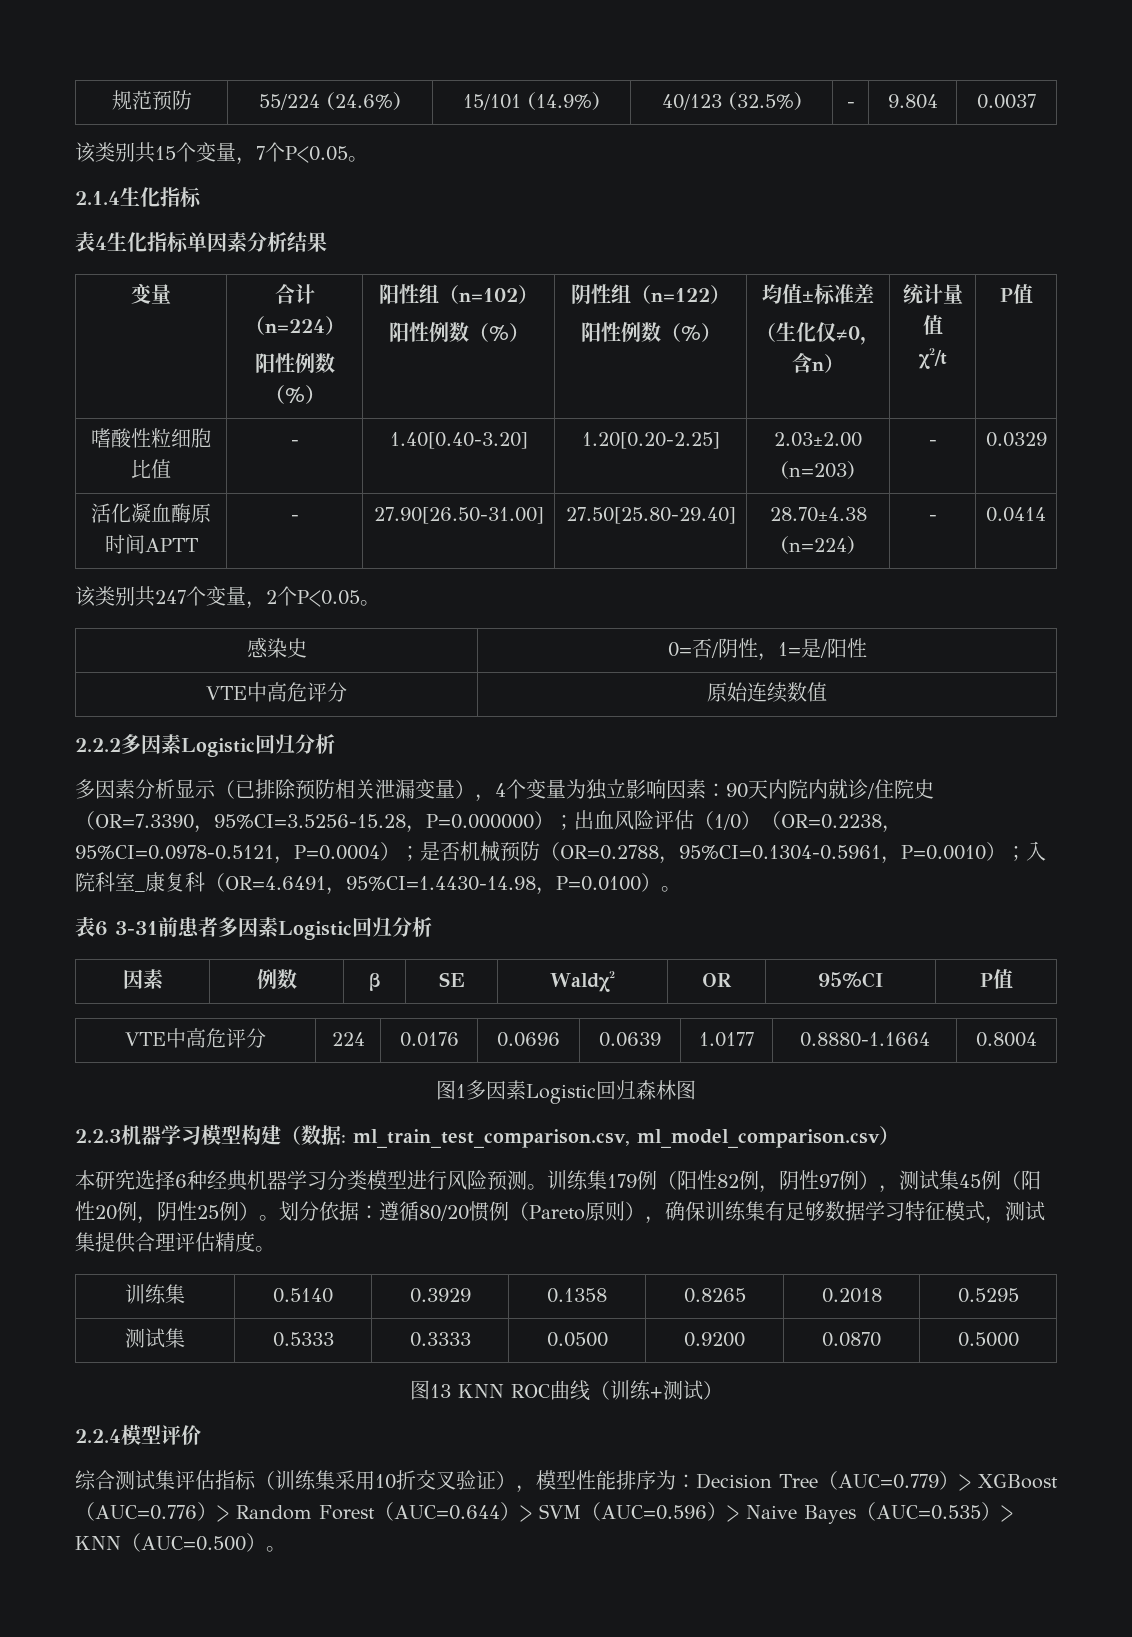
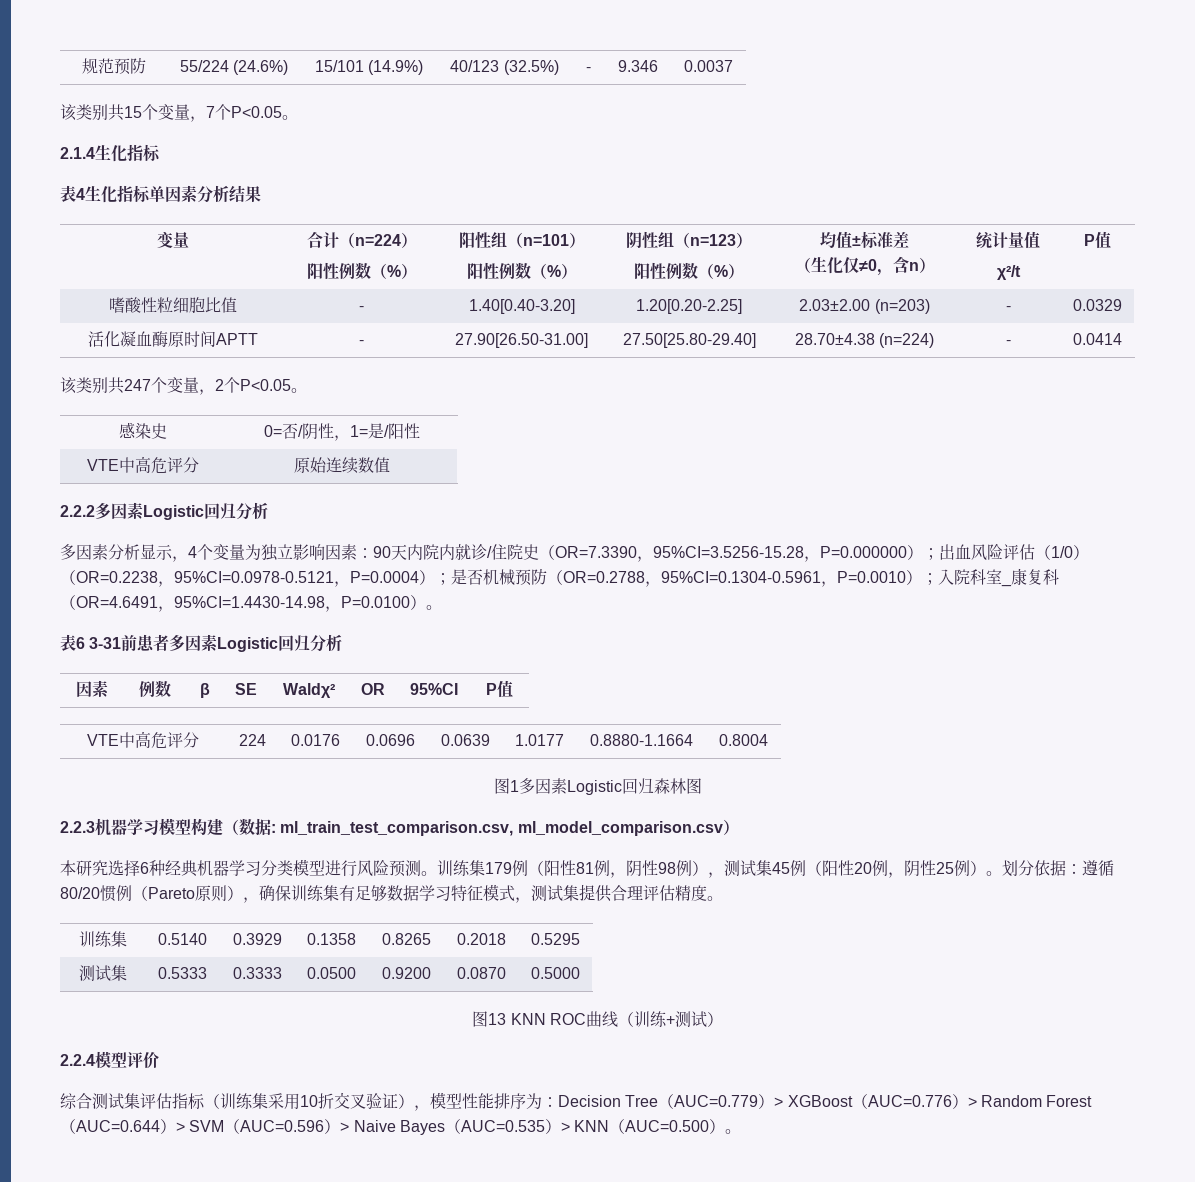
- 规范预防 | 55/224 (24.6%) | 15/101 (14.9%) | 40/123 (32.5%) | - | 9.804 | 0.0037
+ 规范预防 | 55/224 (24.6%) | 15/101 (14.9%) | 40/123 (32.5%) | - | 9.346 | 0.0037
  变量 | 合计（n=224）
- 阳性例数（%） | 阳性组（n=102）
- 阳性例数（%） | 阴性组（n=122）
+ 阳性例数（%） | 阳性组（n=101）
+ 阳性例数（%） | 阴性组（n=123）
- 多因素分析显示（已排除预防相关泄漏变量），4个变量为独立影响因素：90天内院内就诊/住院史（OR=7.3390，95%CI=3.5256-15.28，P=0.000000）；出血风险评估（1/0）（OR=0.2238，95%CI=0.0978-0.5121，P=0.0004）；是否机械预防（OR=0.2788，95%CI=0.1304-0.5961，P=0.0010）；入院科室_康复科（OR=4.6491，95%CI=1.4430-14.98，P=0.0100）。
+ 多因素分析显示，4个变量为独立影响因素：90天内院内就诊/住院史（OR=7.3390，95%CI=3.5256-15.28，P=0.000000）；出血风险评估（1/0）（OR=0.2238，95%CI=0.0978-0.5121，P=0.0004）；是否机械预防（OR=0.2788，95%CI=0.1304-0.5961，P=0.0010）；入院科室_康复科（OR=4.6491，95%CI=1.4430-14.98，P=0.0100）。
- 训练集179例（阳性82例，阴性97例），测试集45例（阳性20例，阴性25例）。
+ 训练集179例（阳性81例，阴性98例），测试集45例（阳性20例，阴性25例）。

